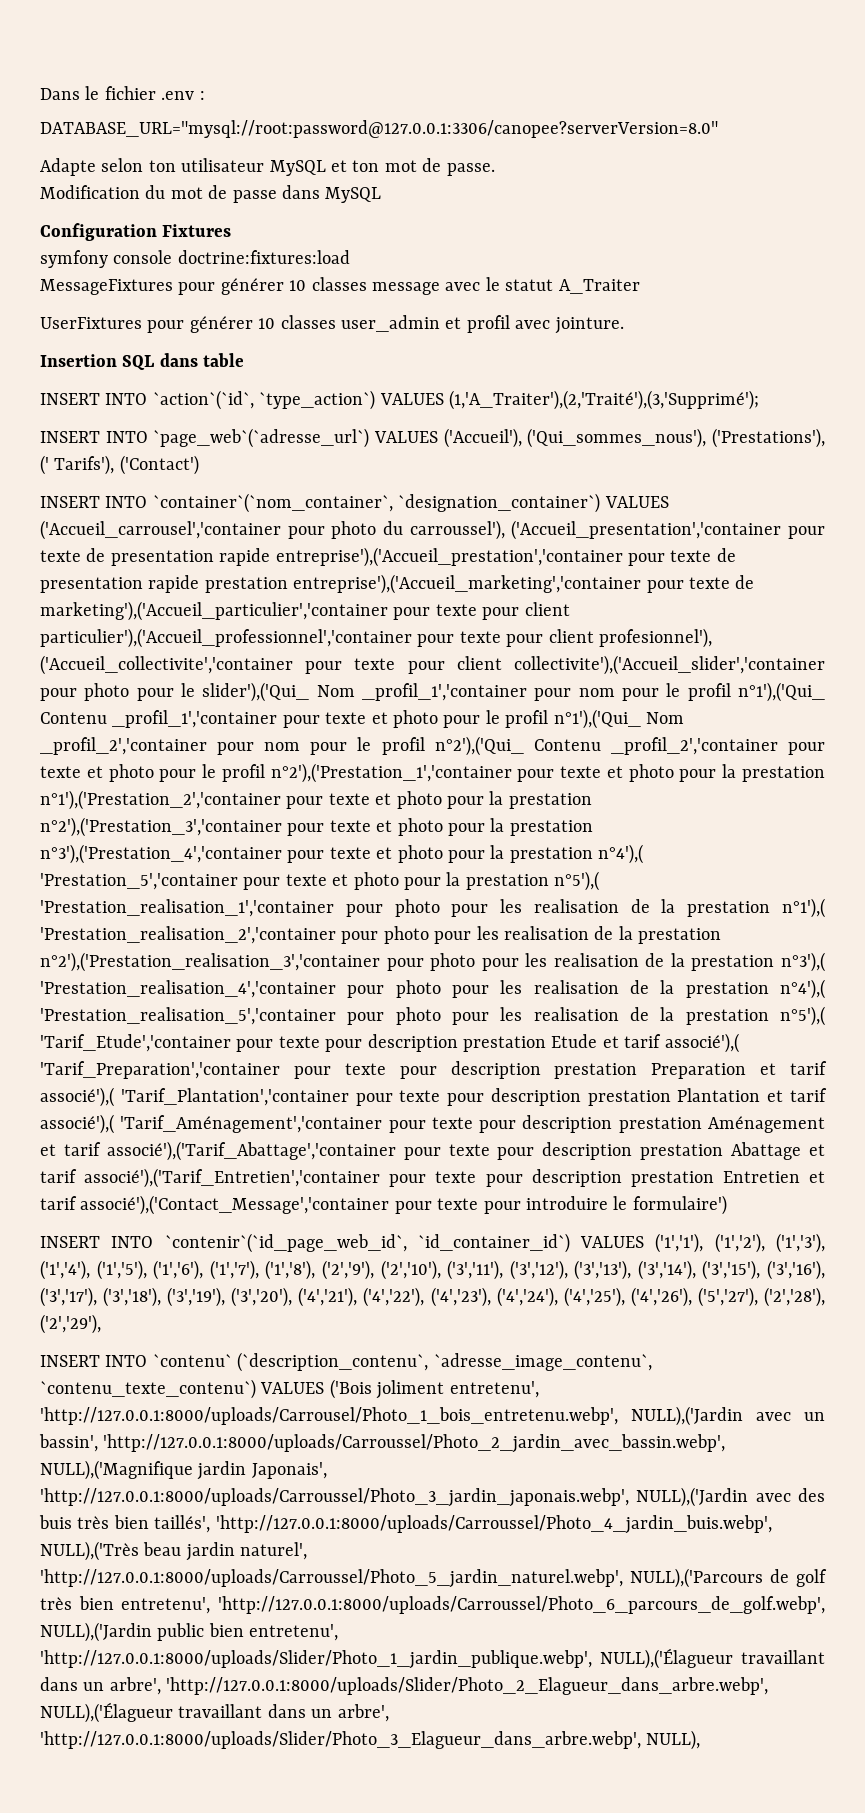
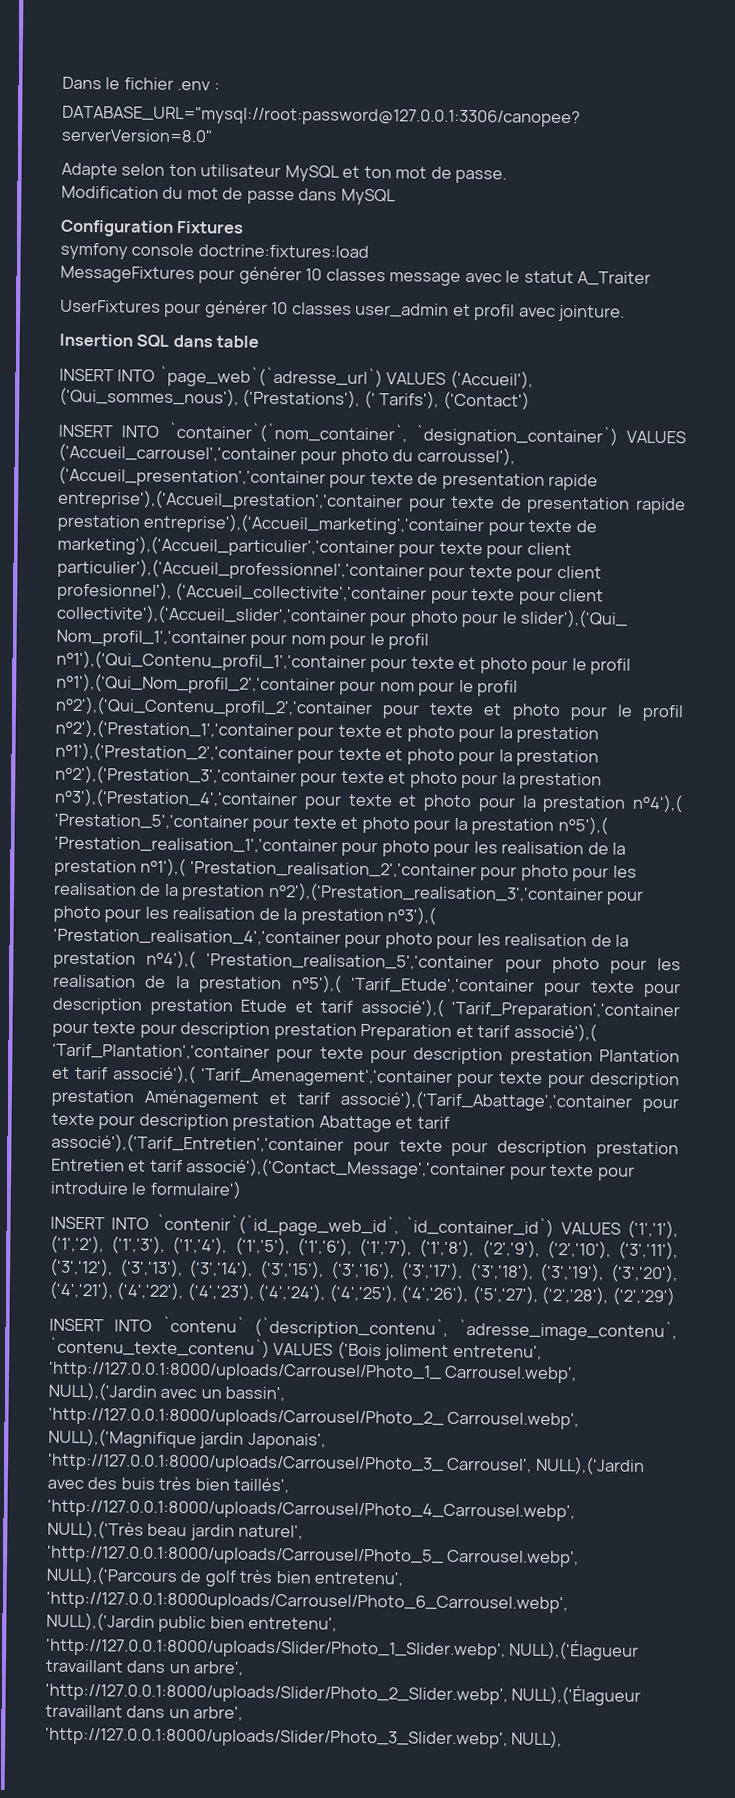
- INSERT INTO `action`(`id`, `type_action`) VALUES (1,'A_Traiter'),(2,'Traité'),(3,'Supprimé');
- INSERT INTO `container`(`nom_container`, `designation_container`) VALUES ('Accueil_carrousel','container pour photo du carroussel'), ('Accueil_presentation','container pour texte de presentation rapide entreprise'),('Accueil_prestation','container pour texte de presentation rapide prestation entreprise'),('Accueil_marketing','container pour texte de marketing'),('Accueil_particulier','container pour texte pour client particulier'),('Accueil_professionnel','container pour texte pour client profesionnel'), ('Accueil_collectivite','container pour texte pour client collectivite'),('Accueil_slider','container pour photo pour le slider'),('Qui_ Nom _profil_1','container pour nom pour le profil n°1'),('Qui_ Contenu _profil_1','container pour texte et photo pour le profil n°1'),('Qui_ Nom _profil_2','container pour nom pour le profil n°2'),('Qui_ Contenu _profil_2','container pour texte et photo pour le profil n°2'),('Prestation_1','container pour texte et photo pour la prestation n°1'),('Prestation_2','container pour texte et photo pour la prestation n°2'),('Prestation_3','container pour texte et photo pour la prestation n°3'),('Prestation_4','container pour texte et photo pour la prestation n°4'),( 'Prestation_5','container pour texte et photo pour la prestation n°5'),( 'Prestation_realisation_1','container pour photo pour les realisation de la prestation n°1'),( 'Prestation_realisation_2','container pour photo pour les realisation de la prestation n°2'),('Prestation_realisation_3','container pour photo pour les realisation de la prestation n°3'),( 'Prestation_realisation_4','container pour photo pour les realisation de la prestation n°4'),( 'Prestation_realisation_5','container pour photo pour les realisation de la prestation n°5'),( 'Tarif_Etude','container pour texte pour description prestation Etude et tarif associé'),( 'Tarif_Preparation','container pour texte pour description prestation Preparation et tarif associé'),( 'Tarif_Plantation','container pour texte pour description prestation Plantation et tarif associé'),( 'Tarif_Aménagement','container pour texte pour description prestation Aménagement et tarif associé'),('Tarif_Abattage','container pour texte pour description prestation Abattage et tarif associé'),('Tarif_Entretien','container pour texte pour description prestation Entretien et tarif associé'),('Contact_Message','container pour texte pour introduire le formulaire')
+ INSERT INTO `container`(`nom_container`, `designation_container`) VALUES ('Accueil_carrousel','container pour photo du carroussel'), ('Accueil_presentation','container pour texte de presentation rapide entreprise'),('Accueil_prestation','container pour texte de presentation rapide prestation entreprise'),('Accueil_marketing','container pour texte de marketing'),('Accueil_particulier','container pour texte pour client particulier'),('Accueil_professionnel','container pour texte pour client profesionnel'), ('Accueil_collectivite','container pour texte pour client collectivite'),('Accueil_slider','container pour photo pour le slider'),('Qui_ Nom_profil_1','container pour nom pour le profil n°1'),('Qui_Contenu_profil_1','container pour texte et photo pour le profil n°1'),('Qui_Nom_profil_2','container pour nom pour le profil n°2'),('Qui_Contenu_profil_2','container pour texte et photo pour le profil n°2'),('Prestation_1','container pour texte et photo pour la prestation n°1'),('Prestation_2','container pour texte et photo pour la prestation n°2'),('Prestation_3','container pour texte et photo pour la prestation n°3'),('Prestation_4','container pour texte et photo pour la prestation n°4'),( 'Prestation_5','container pour texte et photo pour la prestation n°5'),( 'Prestation_realisation_1','container pour photo pour les realisation de la prestation n°1'),( 'Prestation_realisation_2','container pour photo pour les realisation de la prestation n°2'),('Prestation_realisation_3','container pour photo pour les realisation de la prestation n°3'),( 'Prestation_realisation_4','container pour photo pour les realisation de la prestation n°4'),( 'Prestation_realisation_5','container pour photo pour les realisation de la prestation n°5'),( 'Tarif_Etude','container pour texte pour description prestation Etude et tarif associé'),( 'Tarif_Preparation','container pour texte pour description prestation Preparation et tarif associé'),( 'Tarif_Plantation','container pour texte pour description prestation Plantation et tarif associé'),( 'Tarif_Amenagement','container pour texte pour description prestation Aménagement et tarif associé'),('Tarif_Abattage','container pour texte pour description prestation Abattage et tarif associé'),('Tarif_Entretien','container pour texte pour description prestation Entretien et tarif associé'),('Contact_Message','container pour texte pour introduire le formulaire')
- INSERT INTO `contenir`(`id_page_web_id`, `id_container_id`) VALUES ('1','1'), ('1','2'), ('1','3'), ('1','4'), ('1','5'), ('1','6'), ('1','7'), ('1','8'), ('2','9'), ('2','10'), ('3','11'), ('3','12'), ('3','13'), ('3','14'), ('3','15'), ('3','16'), ('3','17'), ('3','18'), ('3','19'), ('3','20'), ('4','21'), ('4','22'), ('4','23'), ('4','24'), ('4','25'), ('4','26'), ('5','27'), ('2','28'), ('2','29'),
+ INSERT INTO `contenir`(`id_page_web_id`, `id_container_id`) VALUES ('1','1'), ('1','2'), ('1','3'), ('1','4'), ('1','5'), ('1','6'), ('1','7'), ('1','8'), ('2','9'), ('2','10'), ('3','11'), ('3','12'), ('3','13'), ('3','14'), ('3','15'), ('3','16'), ('3','17'), ('3','18'), ('3','19'), ('3','20'), ('4','21'), ('4','22'), ('4','23'), ('4','24'), ('4','25'), ('4','26'), ('5','27'), ('2','28'), ('2','29')
- INSERT INTO `contenu` (`description_contenu`, `adresse_image_contenu`, `contenu_texte_contenu`) VALUES ('Bois joliment entretenu', 'http://127.0.0.1:8000/uploads/Carrousel/Photo_1_bois_entretenu.webp', NULL),('Jardin avec un bassin', 'http://127.0.0.1:8000/uploads/Carroussel/Photo_2_jardin_avec_bassin.webp', NULL),('Magnifique jardin Japonais', 'http://127.0.0.1:8000/uploads/Carroussel/Photo_3_jardin_japonais.webp', NULL),('Jardin avec des buis très bien taillés', 'http://127.0.0.1:8000/uploads/Carroussel/Photo_4_jardin_buis.webp', NULL),('Très beau jardin naturel', 'http://127.0.0.1:8000/uploads/Carroussel/Photo_5_jardin_naturel.webp', NULL),('Parcours de golf très bien entretenu', 'http://127.0.0.1:8000/uploads/Carroussel/Photo_6_parcours_de_golf.webp', NULL),('Jardin public bien entretenu', 'http://127.0.0.1:8000/uploads/Slider/Photo_1_jardin_publique.webp', NULL),('Élagueur travaillant dans un arbre', 'http://127.0.0.1:8000/uploads/Slider/Photo_2_Elagueur_dans_arbre.webp', NULL),('Élagueur travaillant dans un arbre', 'http://127.0.0.1:8000/uploads/Slider/Photo_3_Elagueur_dans_arbre.webp', NULL),
+ INSERT INTO `contenu` (`description_contenu`, `adresse_image_contenu`, `contenu_texte_contenu`) VALUES ('Bois joliment entretenu', 'http://127.0.0.1:8000/uploads/Carrousel/Photo_1_ Carrousel.webp', NULL),('Jardin avec un bassin', 'http://127.0.0.1:8000/uploads/Carrousel/Photo_2_ Carrousel.webp', NULL),('Magnifique jardin Japonais', 'http://127.0.0.1:8000/uploads/Carrousel/Photo_3_ Carrousel', NULL),('Jardin avec des buis très bien taillés', 'http://127.0.0.1:8000/uploads/Carrousel/Photo_4_Carrousel.webp', NULL),('Très beau jardin naturel', 'http://127.0.0.1:8000/uploads/Carrousel/Photo_5_ Carrousel.webp', NULL),('Parcours de golf très bien entretenu', 'http://127.0.0.1:8000uploads/Carrousel/Photo_6_Carrousel.webp', NULL),('Jardin public bien entretenu', 'http://127.0.0.1:8000/uploads/Slider/Photo_1_Slider.webp', NULL),('Élagueur travaillant dans un arbre', 'http://127.0.0.1:8000/uploads/Slider/Photo_2_Slider.webp', NULL),('Élagueur travaillant dans un arbre', 'http://127.0.0.1:8000/uploads/Slider/Photo_3_Slider.webp', NULL),

